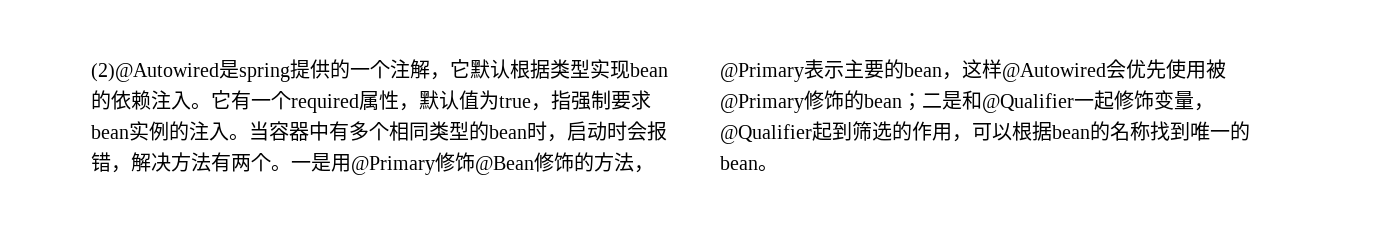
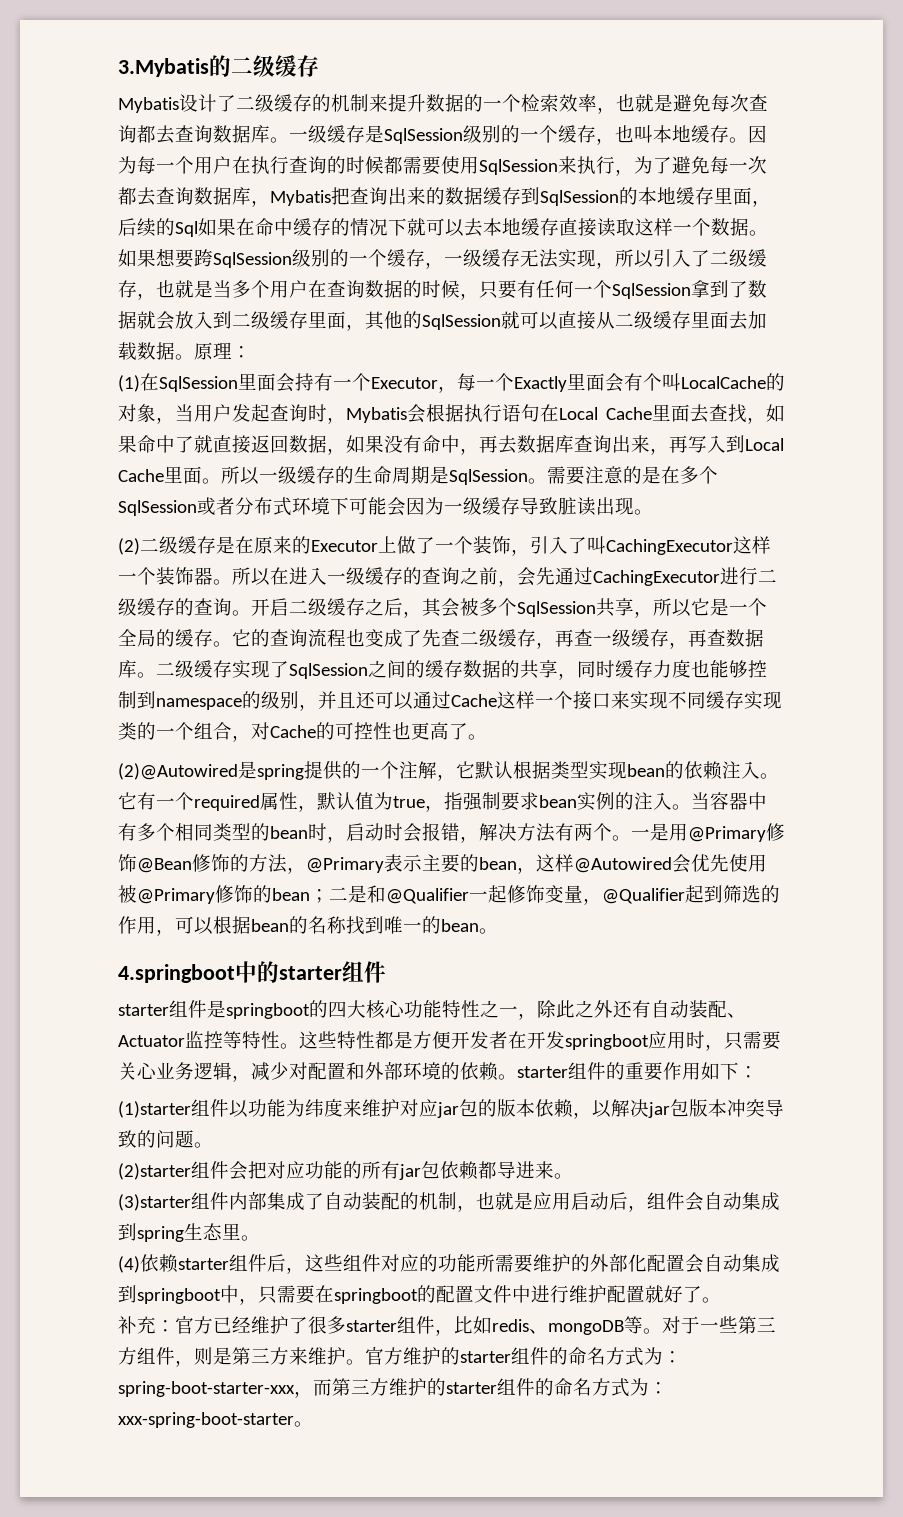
+ 3.Mybatis的二级缓存
+ Mybatis设计了二级缓存的机制来提升数据的一个检索效率，也就是避免每次查询都去查询数据库。一级缓存是SqlSession级别的一个缓存，也叫本地缓存。因为每一个用户在执行查询的时候都需要使用SqlSession来执行，为了避免每一次都去查询数据库，Mybatis把查询出来的数据缓存到SqlSession的本地缓存里面，后续的Sql如果在命中缓存的情况下就可以去本地缓存直接读取这样一个数据。如果想要跨SqlSession级别的一个缓存，一级缓存无法实现，所以引入了二级缓存，也就是当多个用户在查询数据的时候，只要有任何一个SqlSession拿到了数据就会放入到二级缓存里面，其他的SqlSession就可以直接从二级缓存里面去加载数据。原理：
+ (1)在SqlSession里面会持有一个Executor，每一个Exactly里面会有个叫LocalCache的对象，当用户发起查询时，Mybatis会根据执行语句在Local Cache里面去查找，如果命中了就直接返回数据，如果没有命中，再去数据库查询出来，再写入到Local Cache里面。所以一级缓存的生命周期是SqlSession。需要注意的是在多个SqlSession或者分布式环境下可能会因为一级缓存导致脏读出现。
+ (2)二级缓存是在原来的Executor上做了一个装饰，引入了叫CachingExecutor这样一个装饰器。所以在进入一级缓存的查询之前，会先通过CachingExecutor进行二级缓存的查询。开启二级缓存之后，其会被多个SqlSession共享，所以它是一个全局的缓存。它的查询流程也变成了先查二级缓存，再查一级缓存，再查数据库。二级缓存实现了SqlSession之间的缓存数据的共享，同时缓存力度也能够控制到namespace的级别，并且还可以通过Cache这样一个接口来实现不同缓存实现类的一个组合，对Cache的可控性也更高了。
+ 4.springboot中的starter组件
+ starter组件是springboot的四大核心功能特性之一，除此之外还有自动装配、Actuator监控等特性。这些特性都是方便开发者在开发springboot应用时，只需要关心业务逻辑，减少对配置和外部环境的依赖。starter组件的重要作用如下：
+ (1)starter组件以功能为纬度来维护对应jar包的版本依赖，以解决jar包版本冲突导致的问题。
+ (2)starter组件会把对应功能的所有jar包依赖都导进来。
+ (3)starter组件内部集成了自动装配的机制，也就是应用启动后，组件会自动集成到spring生态里。
+ (4)依赖starter组件后，这些组件对应的功能所需要维护的外部化配置会自动集成到springboot中，只需要在springboot的配置文件中进行维护配置就好了。
+ 补充：官方已经维护了很多starter组件，比如redis、mongoDB等。对于一些第三方组件，则是第三方来维护。官方维护的starter组件的命名方式为：spring-boot-starter-xxx，而第三方维护的starter组件的命名方式为：xxx-spring-boot-starter。

